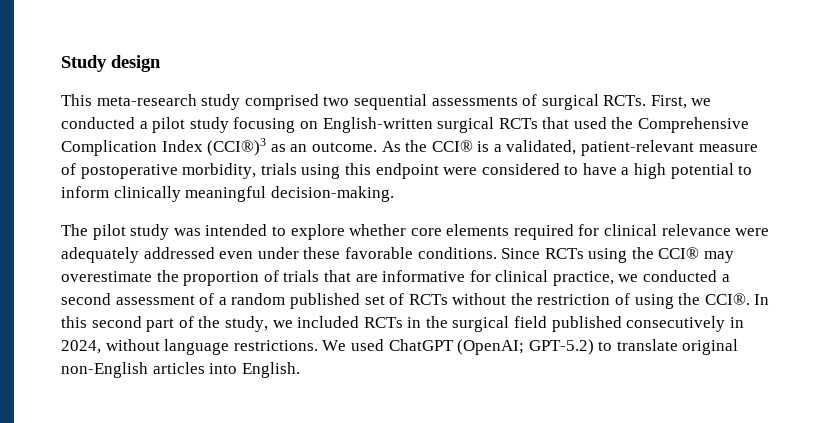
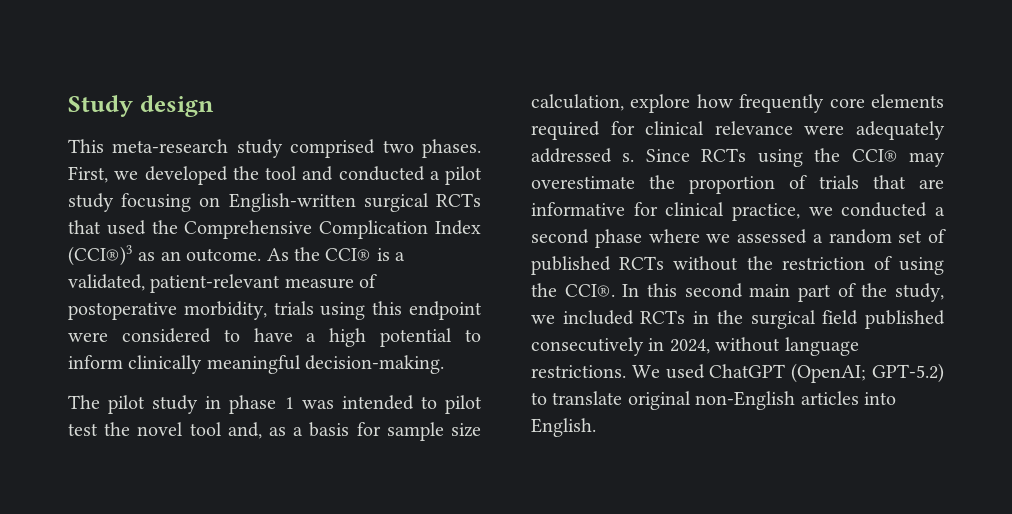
- This meta-research study comprised two sequential assessments of surgical RCTs. First, we conducted a pilot study focusing on English-written surgical RCTs that used the Comprehensive Complication Index (CCI®)3 as an outcome.
+ This meta-research study comprised two phases. First, we developed the tool and conducted a pilot study focusing on English-written surgical RCTs that used the Comprehensive Complication Index (CCI®)3 as an outcome.
- The pilot study was intended to explore whether core elements required for clinical relevance were adequately addressed even under these favorable conditions.
+ The pilot study in phase 1 was intended to pilot test the novel tool and, as a basis for sample size calculation, explore how frequently core elements required for clinical relevance were adequately addressed s.
- Since RCTs using the CCI® may overestimate the proportion of trials that are informative for clinical practice, we conducted a second assessment of a random published set of RCTs without the restriction of using the CCI®.
+ Since RCTs using the CCI® may overestimate the proportion of trials that are informative for clinical practice, we conducted a second phase where we assessed a random set of published RCTs without the restriction of using the CCI®.
- In this second part of the study, we included RCTs in the surgical field published consecutively in 2024, without language restrictions.
+ In this second main part of the study, we included RCTs in the surgical field published consecutively in 2024, without language restrictions.

